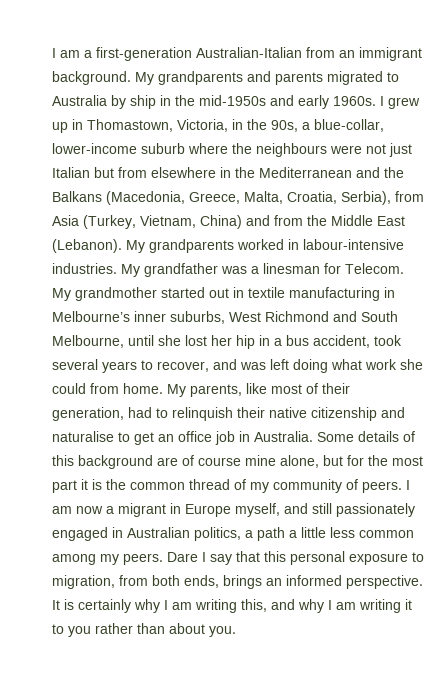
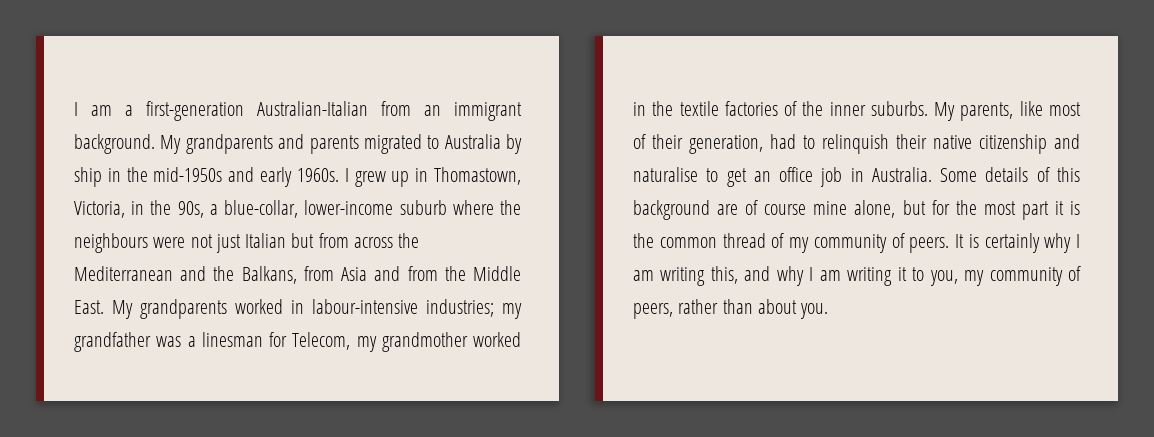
- I grew up in Thomastown, Victoria, in the 90s, a blue-collar, lower-income suburb where the neighbours were not just Italian but from elsewhere in the Mediterranean and the Balkans (Macedonia, Greece, Malta, Croatia, Serbia), from Asia (Turkey, Vietnam, China) and from the Middle East (Lebanon).
+ I grew up in Thomastown, Victoria, in the 90s, a blue-collar, lower-income suburb where the neighbours were not just Italian but from across the Mediterranean and the Balkans, from Asia and from the Middle East.
- My grandparents worked in labour-intensive industries. My grandfather was a linesman for Telecom. My grandmother started out in textile manufacturing in Melbourne’s inner suburbs, West Richmond and South Melbourne, until she lost her hip in a bus accident, took several years to recover, and was left doing what work she could from home.
+ My grandparents worked in labour-intensive industries; my grandfather was a linesman for Telecom, my grandmother worked in the textile factories of the inner suburbs.
- I am now a migrant in Europe myself, and still passionately engaged in Australian politics, a path a little less common among my peers. Dare I say that this personal exposure to migration, from both ends, brings an informed perspective.
- It is certainly why I am writing this, and why I am writing it to you rather than about you.
+ It is certainly why I am writing this, and why I am writing it to you, my community of peers, rather than about you.

